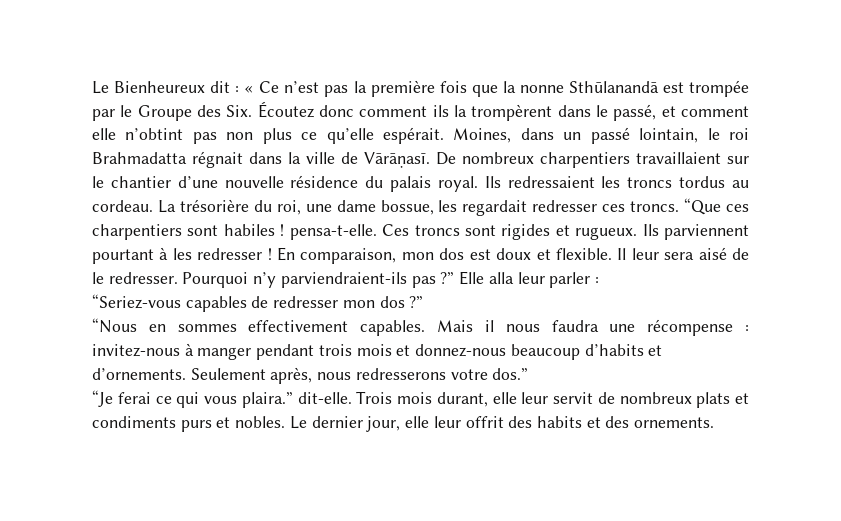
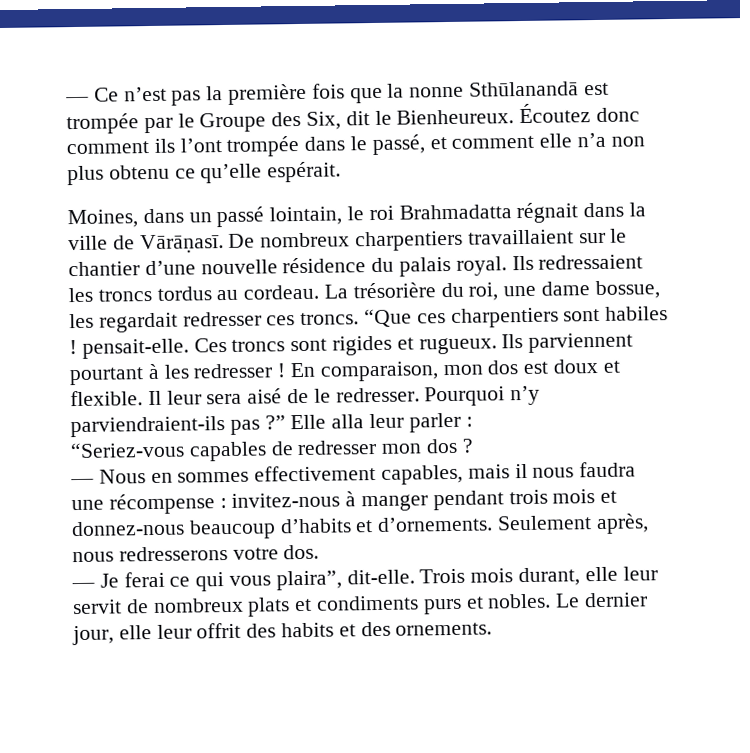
- Le Bienheureux dit : « Ce n’est pas la première fois que la nonne Sthūlanandā est trompée par le Groupe des Six. Écoutez donc comment ils la trompèrent dans le passé, et comment elle n’obtint pas non plus ce qu’elle espérait. Moines, dans un passé lointain, le roi Brahmadatta régnait dans la ville de Vārāṇasī.
+ — Ce n’est pas la première fois que la nonne Sthūlanandā est trompée par le Groupe des Six, dit le Bienheureux. Écoutez donc comment ils l’ont trompée dans le passé, et comment elle n’a non plus obtenu ce qu’elle espérait.
+ Moines, dans un passé lointain, le roi Brahmadatta régnait dans la ville de Vārāṇasī.
- “Que ces charpentiers sont habiles ! pensa-t-elle.
+ “Que ces charpentiers sont habiles ! pensait-elle.
- “Seriez-vous capables de redresser mon dos ?”
- “Nous en sommes effectivement capables. Mais il nous faudra une récompense : invitez-nous à manger pendant trois mois et donnez-nous beaucoup d’habits et d’ornements.
+ “Seriez-vous capables de redresser mon dos ?
+ — Nous en sommes effectivement capables, mais il nous faudra une récompense : invitez-nous à manger pendant trois mois et donnez-nous beaucoup d’habits et d’ornements.
- Seulement après, nous redresserons votre dos.”
- “Je ferai ce qui vous plaira.” dit-elle.
+ Seulement après, nous redresserons votre dos.
+ — Je ferai ce qui vous plaira”, dit-elle.

